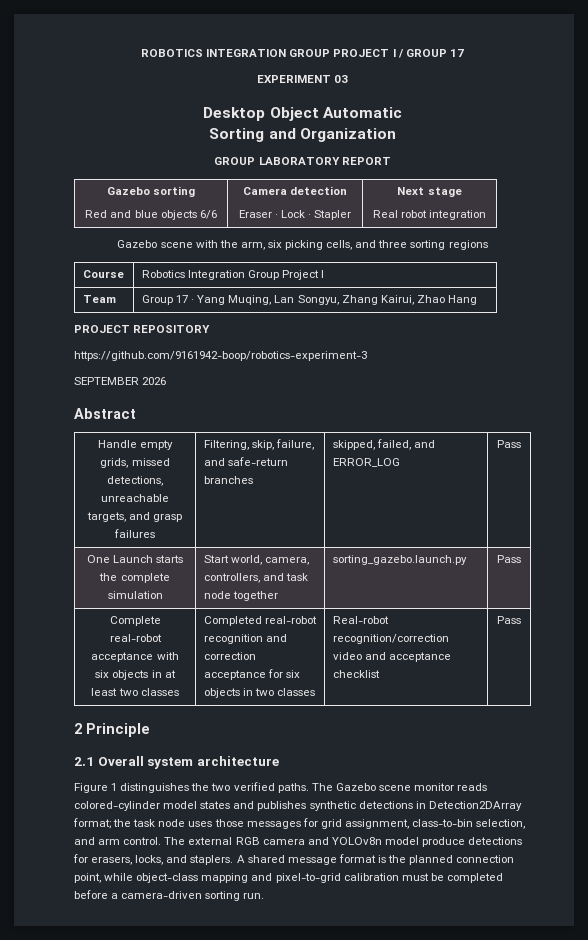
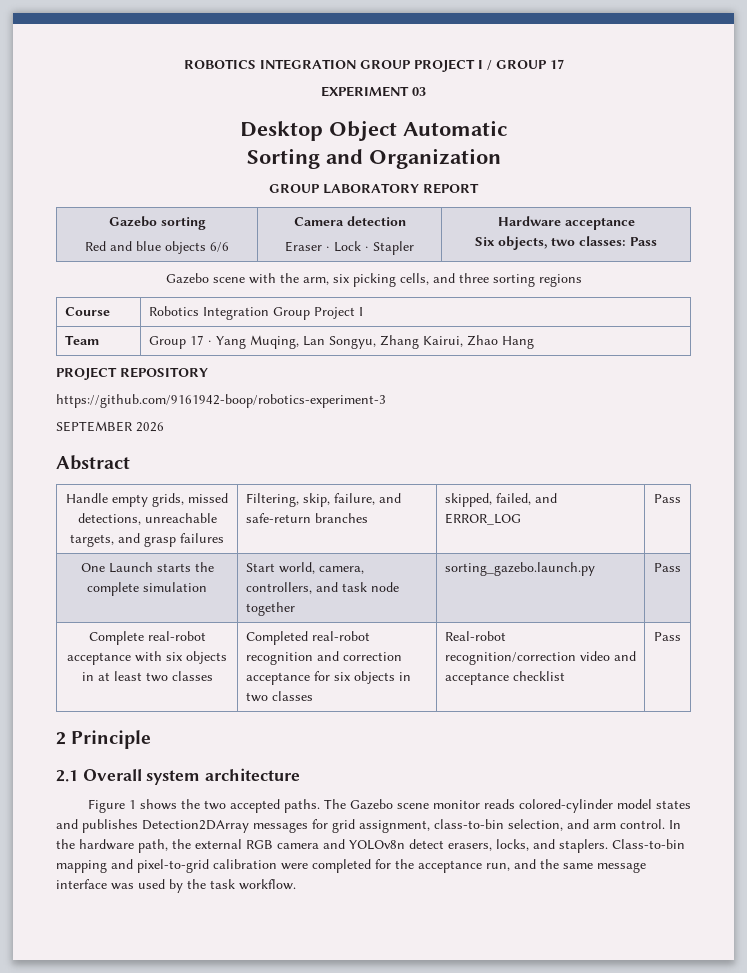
  Gazebo sorting
  Red and blue objects 6/6 | Camera detection
- Eraser · Lock · Stapler | Next stage
- Real robot integration
+ Eraser · Lock · Stapler | Hardware acceptance
+ Six objects, two classes: Pass
- Figure 1 distinguishes the two verified paths.
+ Figure 1 shows the two accepted paths.
- The Gazebo scene monitor reads colored-cylinder model states and publishes synthetic detections in Detection2DArray format; the task node uses those messages for grid assignment, class-to-bin selection, and arm control.
+ The Gazebo scene monitor reads colored-cylinder model states and publishes Detection2DArray messages for grid assignment, class-to-bin selection, and arm control.
- The external RGB camera and YOLOv8n model produce detections for erasers, locks, and staplers. A shared message format is the planned connection point, while object-class mapping and pixel-to-grid calibration must be completed before a camera-driven sorting run.
+ In the hardware path, the external RGB camera and YOLOv8n detect erasers, locks, and staplers. Class-to-bin mapping and pixel-to-grid calibration were completed for the acceptance run, and the same message interface was used by the task workflow.

